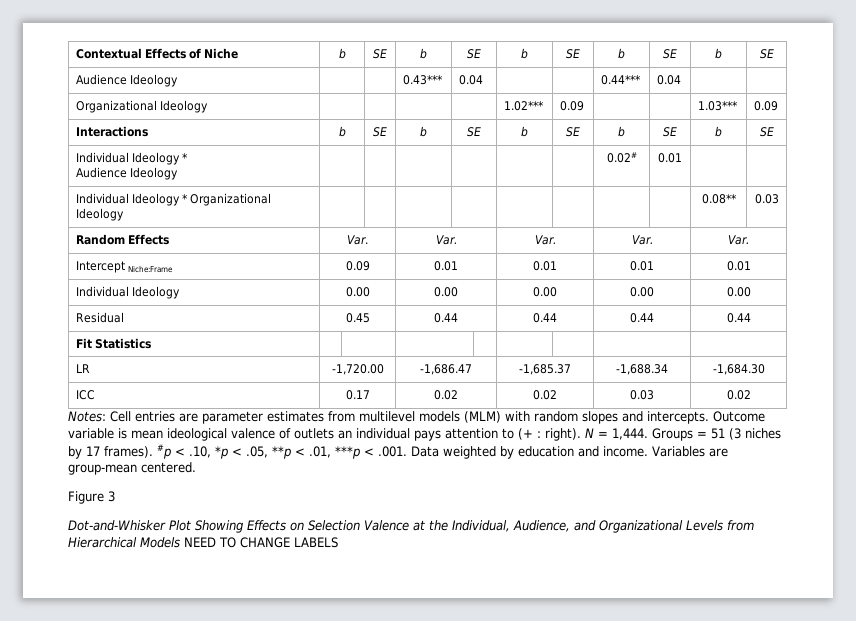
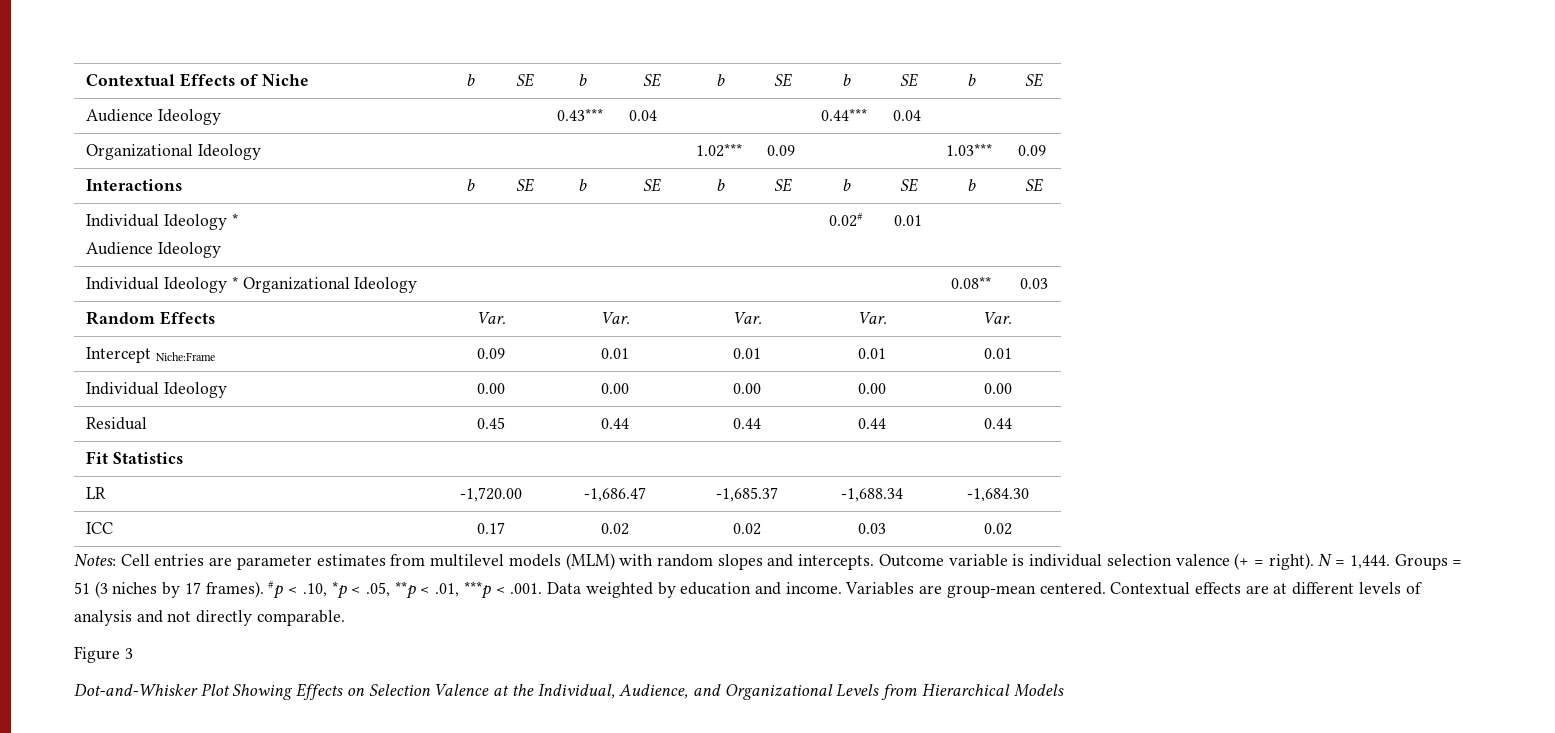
- Outcome variable is mean ideological valence of outlets an individual pays attention to (+ : right).
+ Outcome variable is individual selection valence (+ = right).
+ Contextual effects are at different levels of analysis and not directly comparable.
- Dot-and-Whisker Plot Showing Effects on Selection Valence at the Individual, Audience, and Organizational Levels from Hierarchical Models NEED TO CHANGE LABELS
+ Dot-and-Whisker Plot Showing Effects on Selection Valence at the Individual, Audience, and Organizational Levels from Hierarchical Models

